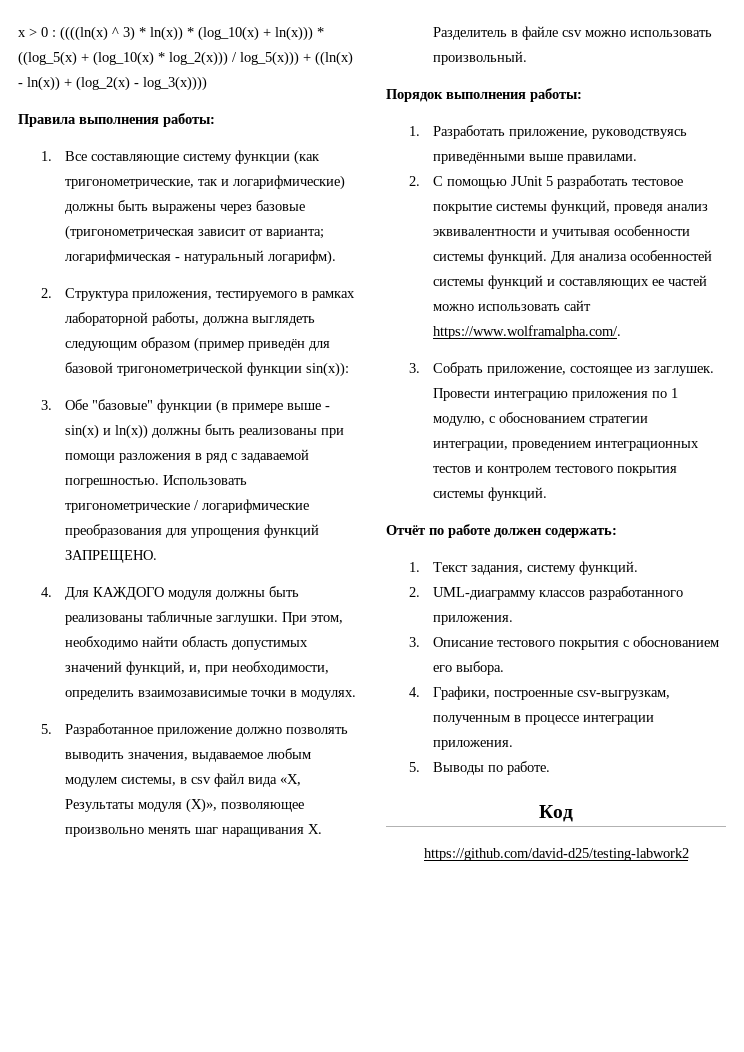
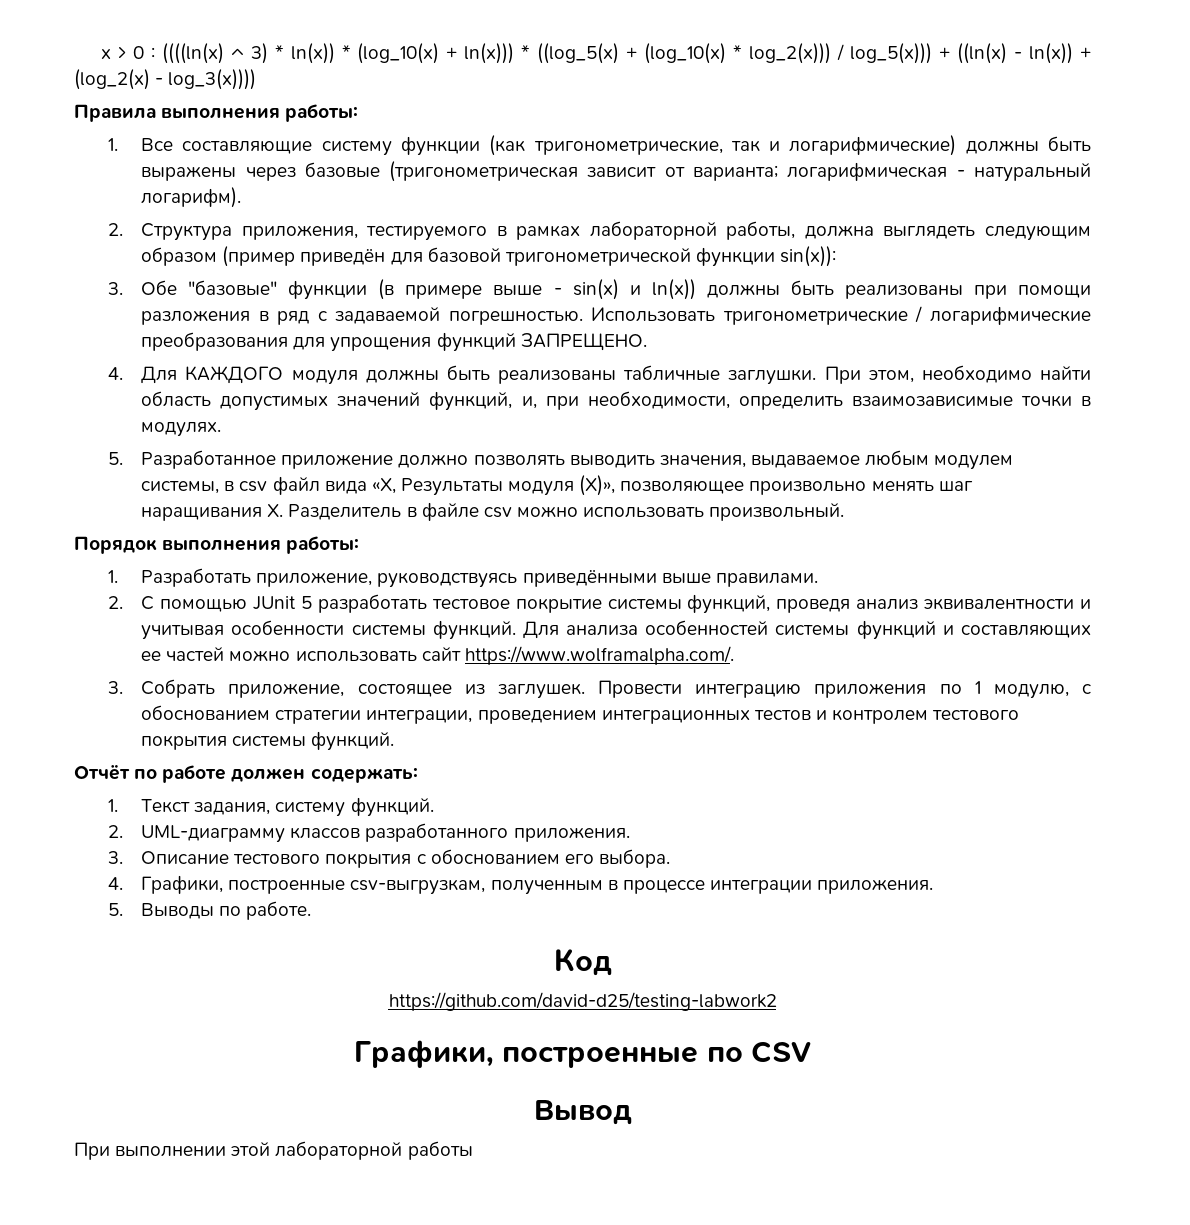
+ Графики, построенные по CSV
+ Вывод
+ При выполнении этой лабораторной работы

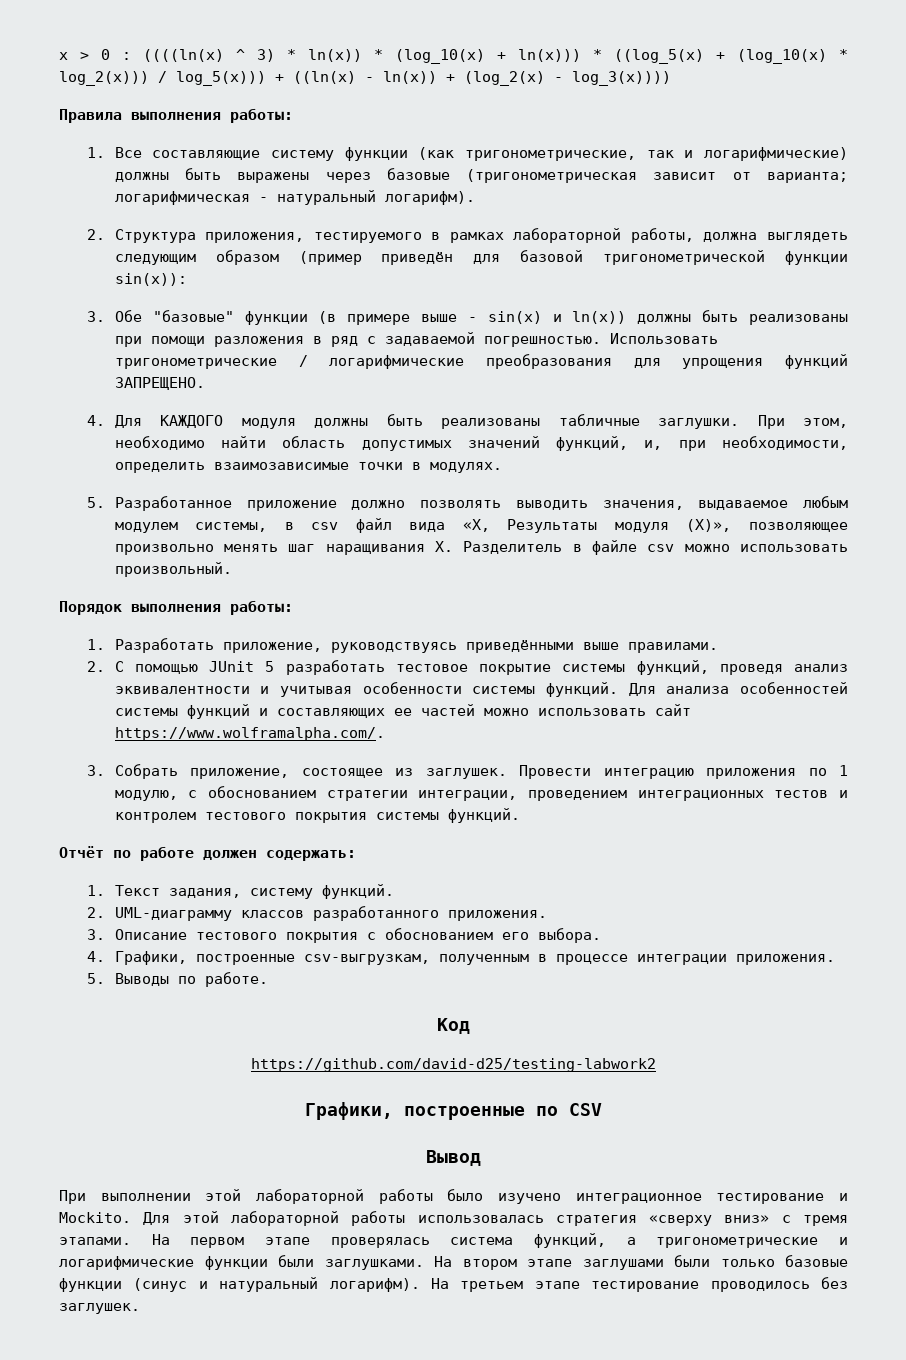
- При выполнении этой лабораторной работы
+ При выполнении этой лабораторной работы было изучено интеграционное тестирование и Mockito. Для этой лабораторной работы использовалась стратегия «сверху вниз» с тремя этапами. На первом этапе проверялась система функций, а тригонометрические и логарифмические функции были заглушками. На втором этапе заглушами были только базовые функции (синус и натуральный логарифм). На третьем этапе тестирование проводилось без заглушек.

